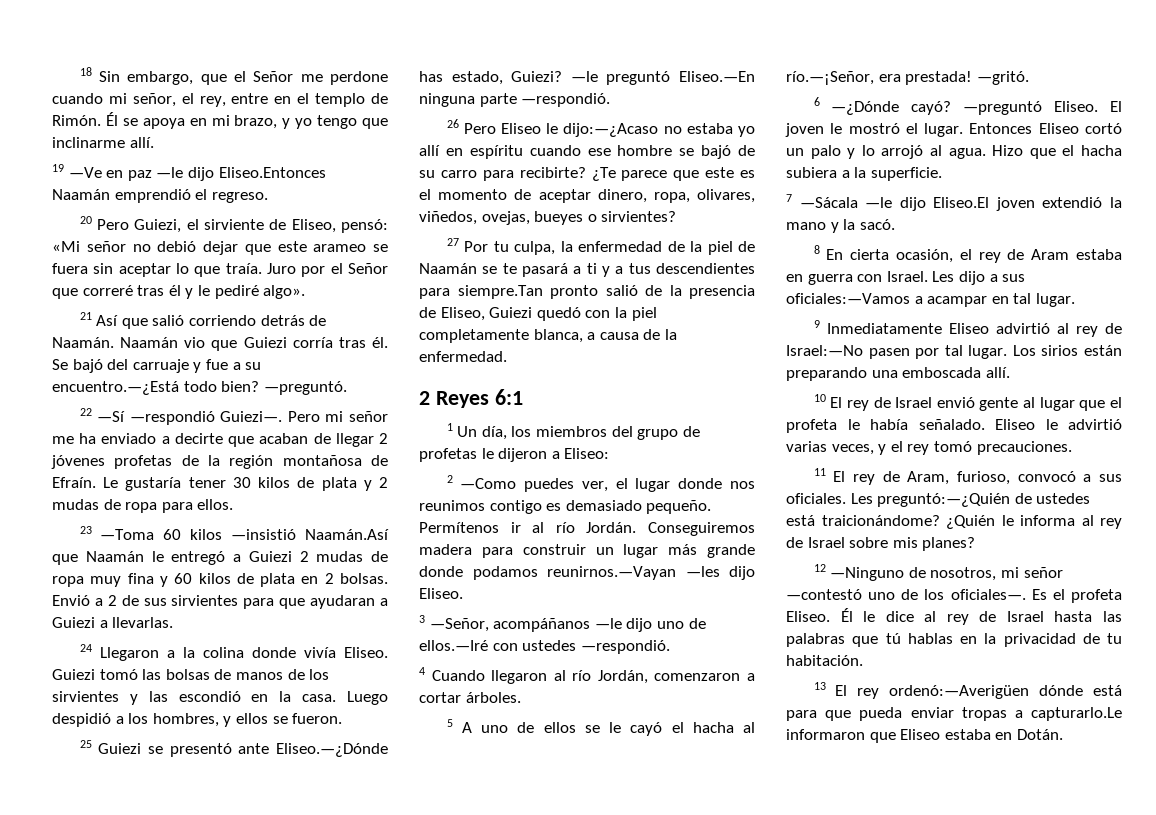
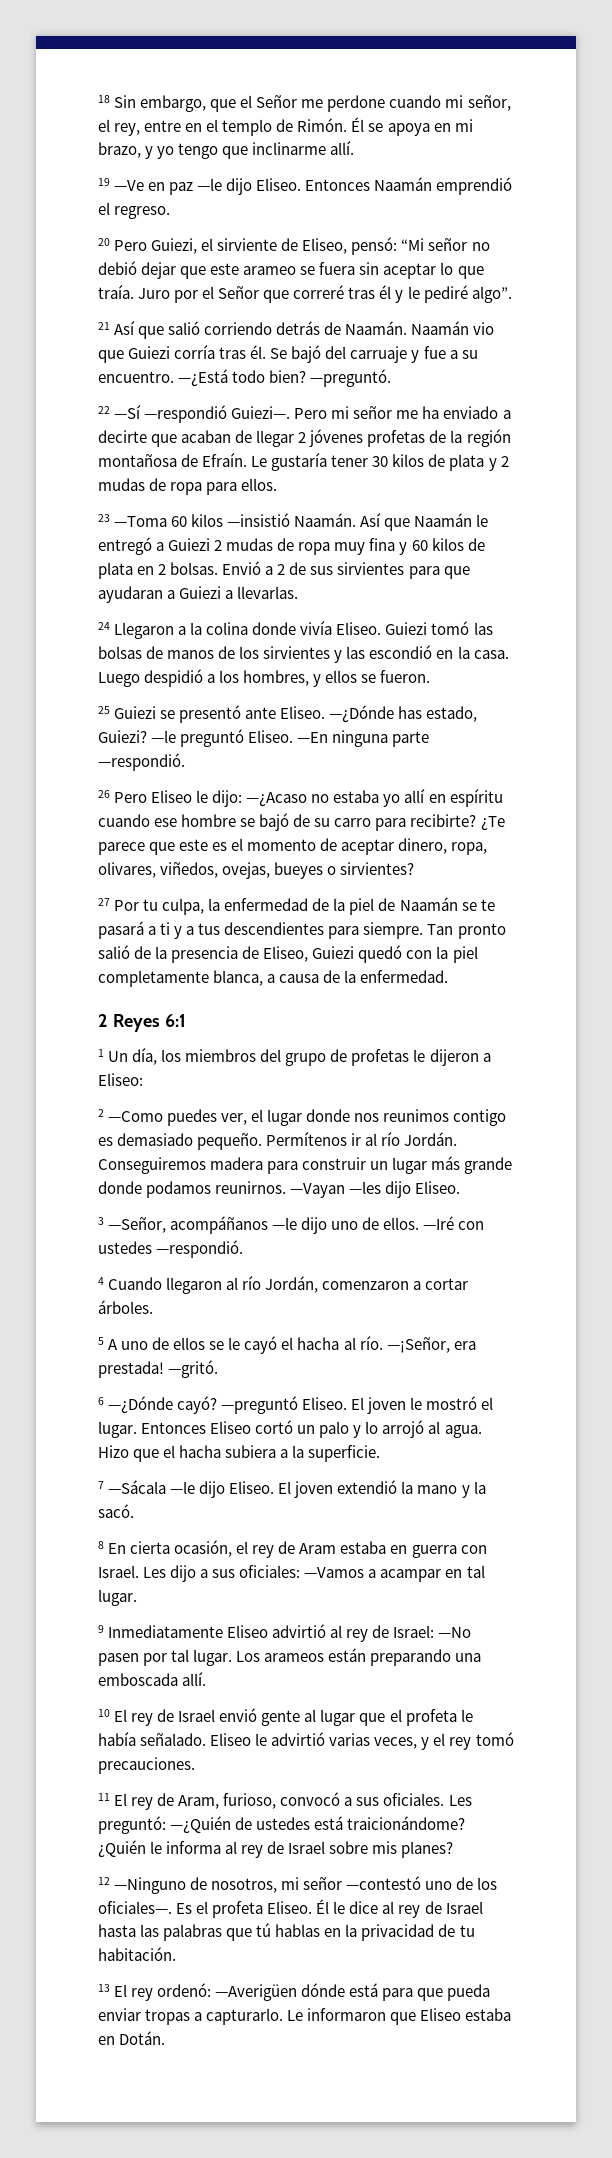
- 19 —Ve en paz —le dijo Eliseo.Entonces Naamán emprendió el regreso.
+ 19 —Ve en paz —le dijo Eliseo. Entonces Naamán emprendió el regreso.
- 20 Pero Guiezi, el sirviente de Eliseo, pensó: «Mi señor no debió dejar que este arameo se fuera sin aceptar lo que traía.
+ 20 Pero Guiezi, el sirviente de Eliseo, pensó: “Mi señor no debió dejar que este arameo se fuera sin aceptar lo que traía.
- Juro por el Señor que correré tras él y le pediré algo».
+ Juro por el Señor que correré tras él y le pediré algo”.
- Se bajó del carruaje y fue a su encuentro.—¿Está todo bien?
+ Se bajó del carruaje y fue a su encuentro. —¿Está todo bien?
- 23 —Toma 60 kilos —insistió Naamán.Así que Naamán le entregó a Guiezi 2 mudas de ropa muy fina y 60 kilos de plata en 2 bolsas.
+ 23 —Toma 60 kilos —insistió Naamán. Así que Naamán le entregó a Guiezi 2 mudas de ropa muy fina y 60 kilos de plata en 2 bolsas.
- 25 Guiezi se presentó ante Eliseo.—¿Dónde has estado, Guiezi?
+ 25 Guiezi se presentó ante Eliseo. —¿Dónde has estado, Guiezi?
- —le preguntó Eliseo.—En ninguna parte —respondió.
+ —le preguntó Eliseo. —En ninguna parte —respondió.
- 26 Pero Eliseo le dijo:—¿Acaso no estaba yo allí en espíritu cuando ese hombre se bajó de su carro para recibirte?
+ 26 Pero Eliseo le dijo: —¿Acaso no estaba yo allí en espíritu cuando ese hombre se bajó de su carro para recibirte?
- 27 Por tu culpa, la enfermedad de la piel de Naamán se te pasará a ti y a tus descendientes para siempre.Tan pronto salió de la presencia de Eliseo, Guiezi quedó con la piel completamente blanca, a causa de la enfermedad.
+ 27 Por tu culpa, la enfermedad de la piel de Naamán se te pasará a ti y a tus descendientes para siempre. Tan pronto salió de la presencia de Eliseo, Guiezi quedó con la piel completamente blanca, a causa de la enfermedad.
- Conseguiremos madera para construir un lugar más grande donde podamos reunirnos.—Vayan —les dijo Eliseo.
+ Conseguiremos madera para construir un lugar más grande donde podamos reunirnos. —Vayan —les dijo Eliseo.
- 3 —Señor, acompáñanos —le dijo uno de ellos.—Iré con ustedes —respondió.
+ 3 —Señor, acompáñanos —le dijo uno de ellos. —Iré con ustedes —respondió.
- 5 A uno de ellos se le cayó el hacha al río.—¡Señor, era prestada!
+ 5 A uno de ellos se le cayó el hacha al río. —¡Señor, era prestada!
- 7 —Sácala —le dijo Eliseo.El joven extendió la mano y la sacó.
+ 7 —Sácala —le dijo Eliseo. El joven extendió la mano y la sacó.
- Les dijo a sus oficiales:—Vamos a acampar en tal lugar.
+ Les dijo a sus oficiales: —Vamos a acampar en tal lugar.
- 9 Inmediatamente Eliseo advirtió al rey de Israel:—No pasen por tal lugar.
+ 9 Inmediatamente Eliseo advirtió al rey de Israel: —No pasen por tal lugar.
- Los sirios están preparando una emboscada allí.
+ Los arameos están preparando una emboscada allí.
- Les preguntó:—¿Quién de ustedes está traicionándome?
+ Les preguntó: —¿Quién de ustedes está traicionándome?
- 13 El rey ordenó:—Averigüen dónde está para que pueda enviar tropas a capturarlo.Le informaron que Eliseo estaba en Dotán.
+ 13 El rey ordenó: —Averigüen dónde está para que pueda enviar tropas a capturarlo. Le informaron que Eliseo estaba en Dotán.

